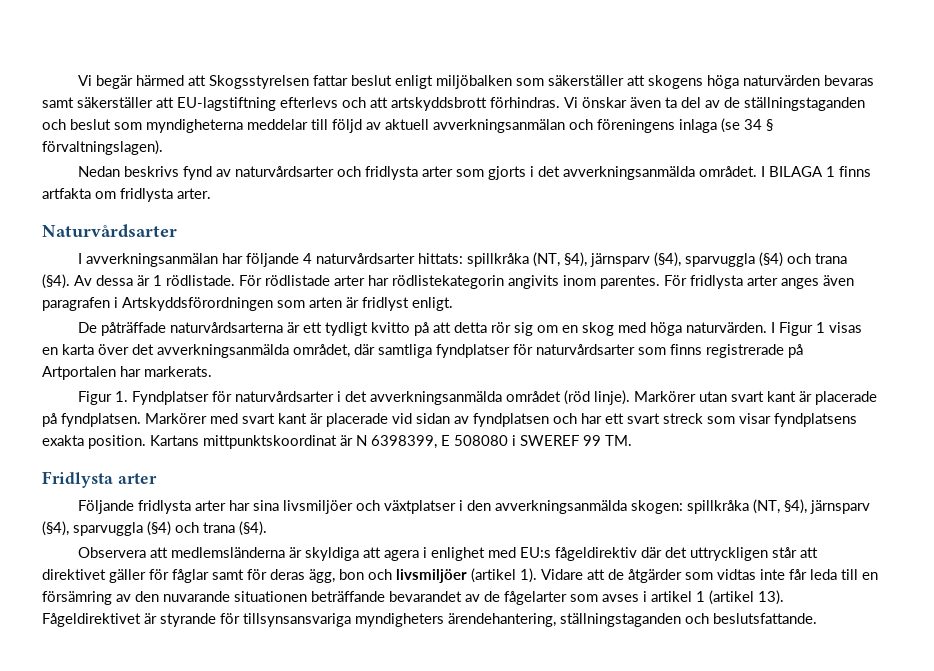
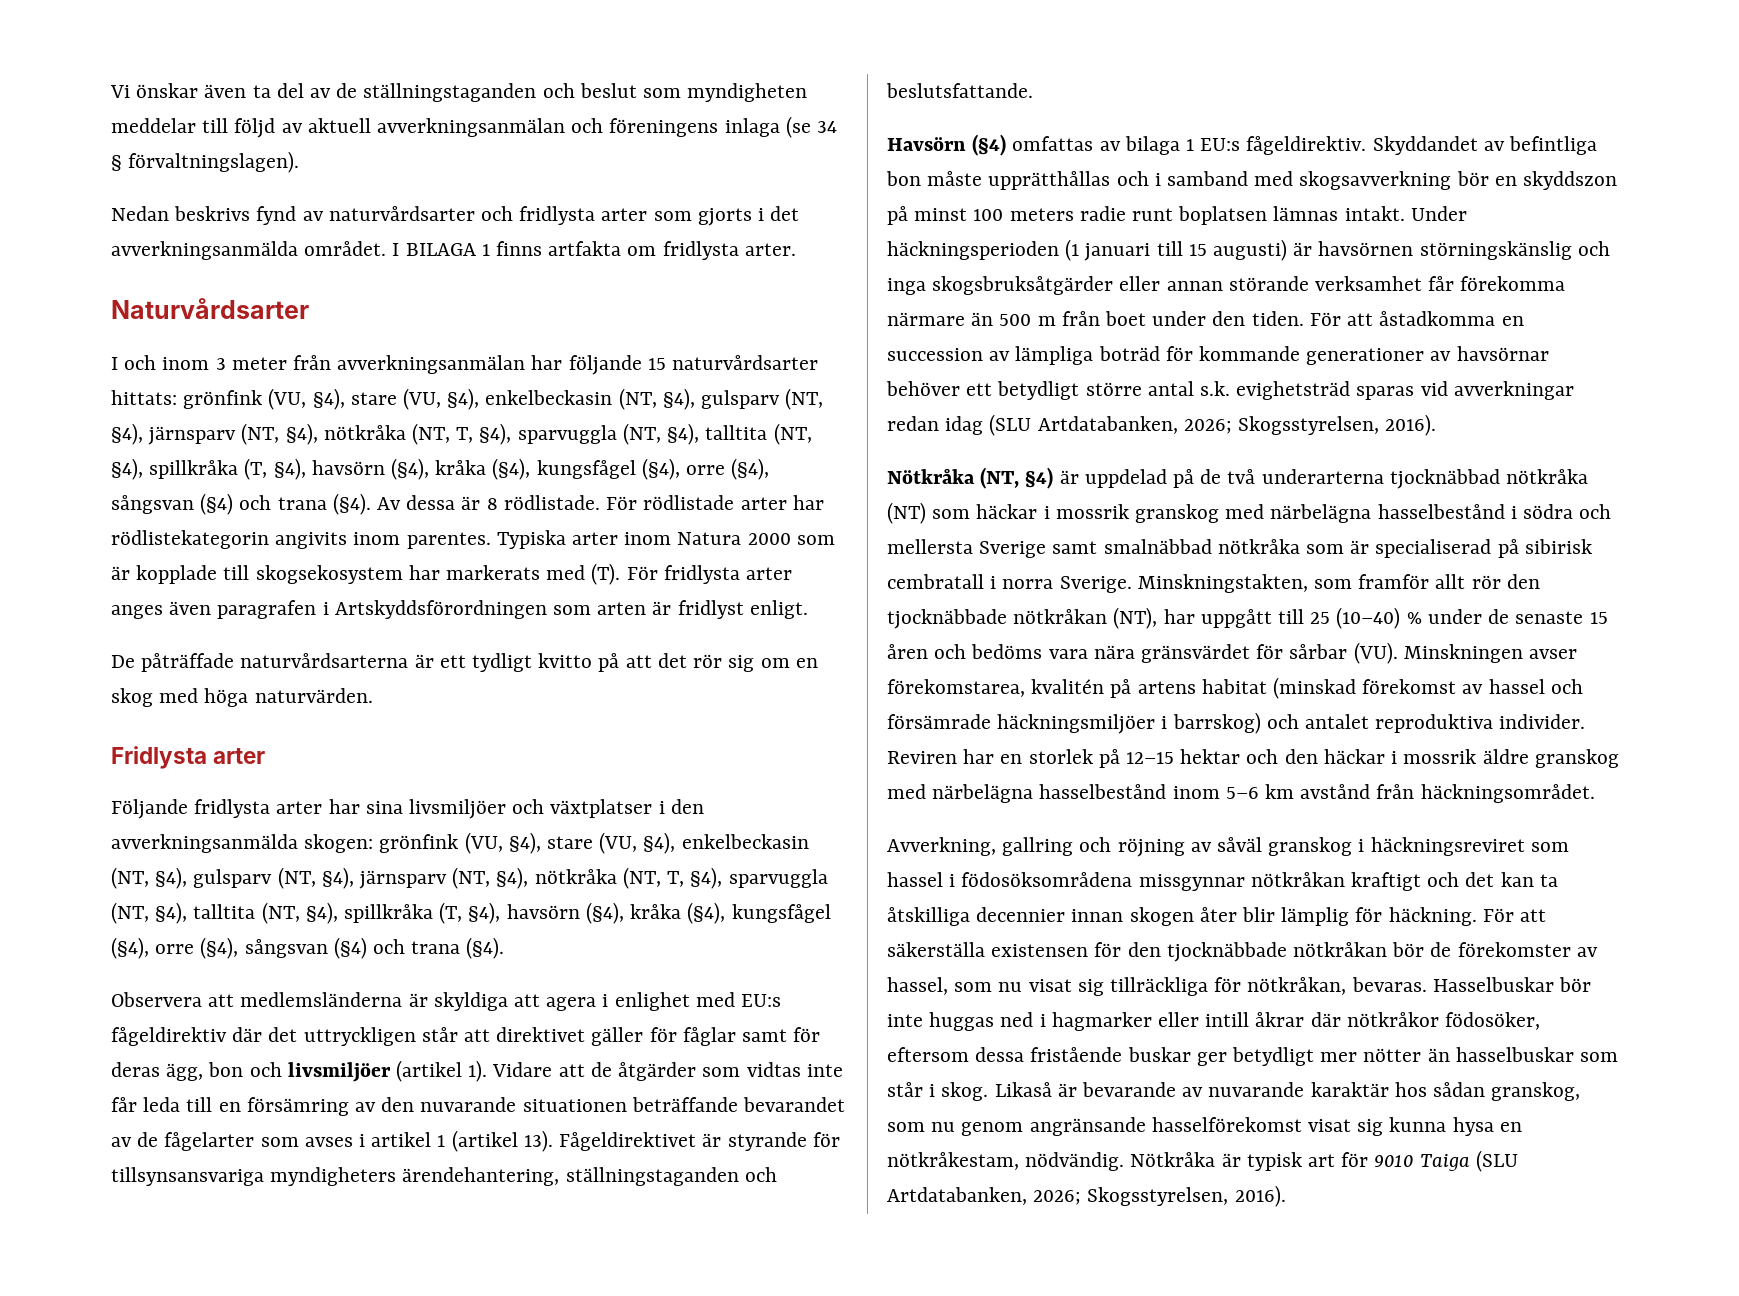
- Vi begär härmed att Skogsstyrelsen fattar beslut enligt miljöbalken som säkerställer att skogens höga naturvärden bevaras samt säkerställer att EU-lagstiftning efterlevs och att artskyddsbrott förhindras. Vi önskar även ta del av de ställningstaganden och beslut som myndigheterna meddelar till följd av aktuell avverkningsanmälan och föreningens inlaga (se 34 § förvaltningslagen).
+ Vi önskar även ta del av de ställningstaganden och beslut som myndigheten meddelar till följd av aktuell avverkningsanmälan och föreningens inlaga (se 34 § förvaltningslagen).
- I avverkningsanmälan har följande 4 naturvårdsarter hittats: spillkråka (NT, §4), järnsparv (§4), sparvuggla (§4) och trana (§4).
+ I och inom 3 meter från avverkningsanmälan har följande 15 naturvårdsarter hittats: grönfink (VU, §4), stare (VU, §4), enkelbeckasin (NT, §4), gulsparv (NT, §4), järnsparv (NT, §4), nötkråka (NT, T, §4), sparvuggla (NT, §4), talltita (NT, §4), spillkråka (T, §4), havsörn (§4), kråka (§4), kungsfågel (§4), orre (§4), sångsvan (§4) och trana (§4).
- Av dessa är 1 rödlistade.
+ Av dessa är 8 rödlistade.
- För fridlysta arter anges även paragrafen i Artskyddsförordningen som arten är fridlyst enligt.
+ Typiska arter inom Natura 2000 som är kopplade till skogsekosystem har markerats med (T). För fridlysta arter anges även paragrafen i Artskyddsförordningen som arten är fridlyst enligt.
- De påträffade naturvårdsarterna är ett tydligt kvitto på att detta rör sig om en skog med höga naturvärden. I Figur 1 visas en karta över det avverkningsanmälda området, där samtliga fyndplatser för naturvårdsarter som finns registrerade på Artportalen har markerats.
- Figur 1. Fyndplatser för naturvårdsarter i det avverkningsanmälda området (röd linje). Markörer utan svart kant är placerade på fyndplatsen. Markörer med svart kant är placerade vid sidan av fyndplatsen och har ett svart streck som visar fyndplatsens exakta position. Kartans mittpunktskoordinat är N 6398399, E 508080 i SWEREF 99 TM.
+ De påträffade naturvårdsarterna är ett tydligt kvitto på att det rör sig om en skog med höga naturvärden.
- Följande fridlysta arter har sina livsmiljöer och växtplatser i den avverkningsanmälda skogen: spillkråka (NT, §4), järnsparv (§4), sparvuggla (§4) och trana (§4).
+ Följande fridlysta arter har sina livsmiljöer och växtplatser i den avverkningsanmälda skogen: grönfink (VU, §4), stare (VU, §4), enkelbeckasin (NT, §4), gulsparv (NT, §4), järnsparv (NT, §4), nötkråka (NT, T, §4), sparvuggla (NT, §4), talltita (NT, §4), spillkråka (T, §4), havsörn (§4), kråka (§4), kungsfågel (§4), orre (§4), sångsvan (§4) och trana (§4).
+ Havsörn (§4) omfattas av bilaga 1 EU:s fågeldirektiv. Skyddandet av befintliga bon måste upprätthållas och i samband med skogsavverkning bör en skyddszon på minst 100 meters radie runt boplatsen lämnas intakt. Under häckningsperioden (1 januari till 15 augusti) är havsörnen störningskänslig och inga skogsbruksåtgärder eller annan störande verksamhet får förekomma närmare än 500 m från boet under den tiden. För att åstadkomma en succession av lämpliga boträd för kommande generationer av havsörnar behöver ett betydligt större antal s.k. evighetsträd sparas vid avverkningar redan idag (SLU Artdatabanken, 2026; Skogsstyrelsen, 2016).
+ Nötkråka (NT, §4) är uppdelad på de två underarterna tjocknäbbad nötkråka (NT) som häckar i mossrik granskog med närbelägna hasselbestånd i södra och mellersta Sverige samt smalnäbbad nötkråka som är specialiserad på sibirisk cembratall i norra Sverige. Minskningstakten, som framför allt rör den tjocknäbbade nötkråkan (NT), har uppgått till 25 (10–40) % under de senaste 15 åren och bedöms vara nära gränsvärdet för sårbar (VU). Minskningen avser förekomstarea, kvalitén på artens habitat (minskad förekomst av hassel och försämrade häckningsmiljöer i barrskog) och antalet reproduktiva individer. Reviren har en storlek på 12–15 hektar och den häckar i mossrik äldre granskog med närbelägna hasselbestånd inom 5–6 km avstånd från häckningsområdet.
+ Avverkning, gallring och röjning av såväl granskog i häckningsreviret som hassel i födosöksområdena missgynnar nötkråkan kraftigt och det kan ta åtskilliga decennier innan skogen åter blir lämplig för häckning. För att säkerställa existensen för den tjocknäbbade nötkråkan bör de förekomster av hassel, som nu visat sig tillräckliga för nötkråkan, bevaras. Hasselbuskar bör inte huggas ned i hagmarker eller intill åkrar där nötkråkor födosöker, eftersom dessa fristående buskar ger betydligt mer nötter än hasselbuskar som står i skog. Likaså är bevarande av nuvarande karaktär hos sådan granskog, som nu genom angränsande hasselförekomst visat sig kunna hysa en nötkråkestam, nödvändig. Nötkråka är typisk art för 9010 Taiga (SLU Artdatabanken, 2026; Skogsstyrelsen, 2016).

